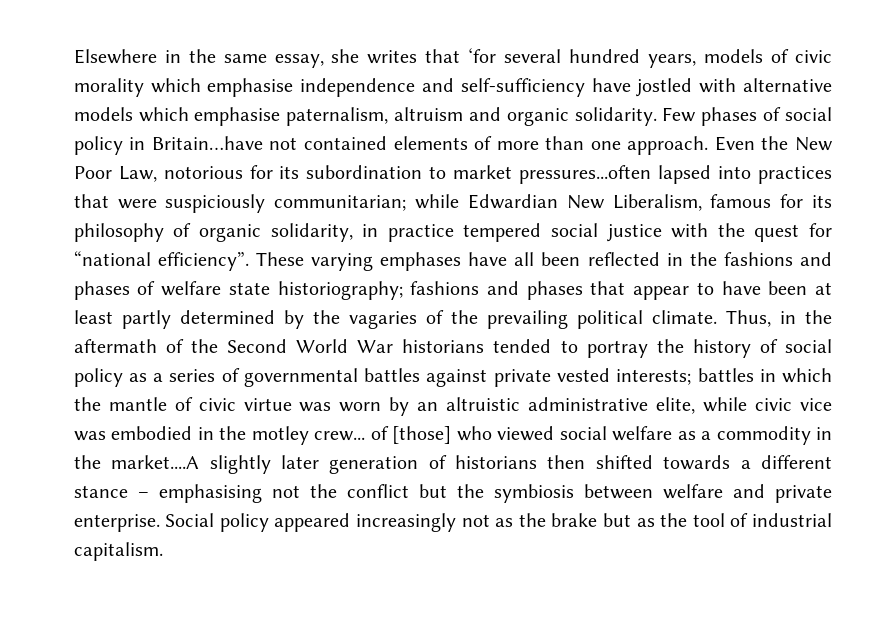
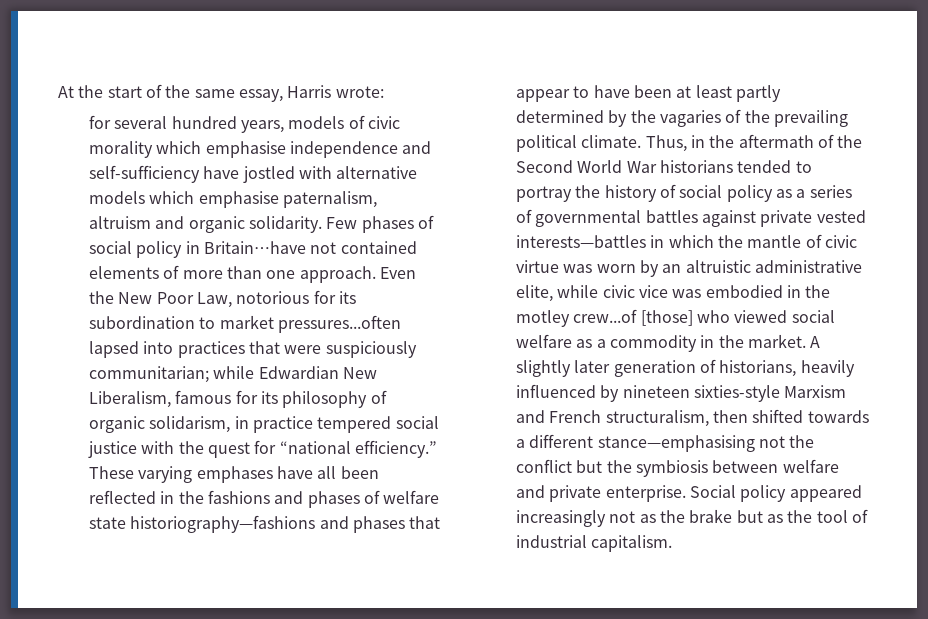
- Elsewhere in the same essay, she writes that ‘for several hundred years, models of civic morality which emphasise independence and self-sufficiency have jostled with alternative models which emphasise paternalism, altruism and organic solidarity.
+ At the start of the same essay, Harris wrote:
+ for several hundred years, models of civic morality which emphasise independence and self-sufficiency have jostled with alternative models which emphasise paternalism, altruism and organic solidarity.
- Even the New Poor Law, notorious for its subordination to market pressures...often lapsed into practices that were suspiciously communitarian; while Edwardian New Liberalism, famous for its philosophy of organic solidarity, in practice tempered social justice with the quest for “national efficiency”.
+ Even the New Poor Law, notorious for its subordination to market pressures...often lapsed into practices that were suspiciously communitarian; while Edwardian New Liberalism, famous for its philosophy of organic solidarism, in practice tempered social justice with the quest for “national efficiency.”
- These varying emphases have all been reflected in the fashions and phases of welfare state historiography; fashions and phases that appear to have been at least partly determined by the vagaries of the prevailing political climate.
+ These varying emphases have all been reflected in the fashions and phases of welfare state historiography—fashions and phases that appear to have been at least partly determined by the vagaries of the prevailing political climate.
- Thus, in the aftermath of the Second World War historians tended to portray the history of social policy as a series of governmental battles against private vested interests; battles in which the mantle of civic virtue was worn by an altruistic administrative elite, while civic vice was embodied in the motley crew... of [those] who viewed social welfare as a commodity in the market....A slightly later generation of historians then shifted towards a different stance – emphasising not the conflict but the symbiosis between welfare and private enterprise.
+ Thus, in the aftermath of the Second World War historians tended to portray the history of social policy as a series of governmental battles against private vested interests—battles in which the mantle of civic virtue was worn by an altruistic administrative elite, while civic vice was embodied in the motley crew...of [those] who viewed social welfare as a commodity in the market. A slightly later generation of historians, heavily influenced by nineteen sixties-style Marxism and French structuralism, then shifted towards a different stance—emphasising not the conflict but the symbiosis between welfare and private enterprise.

